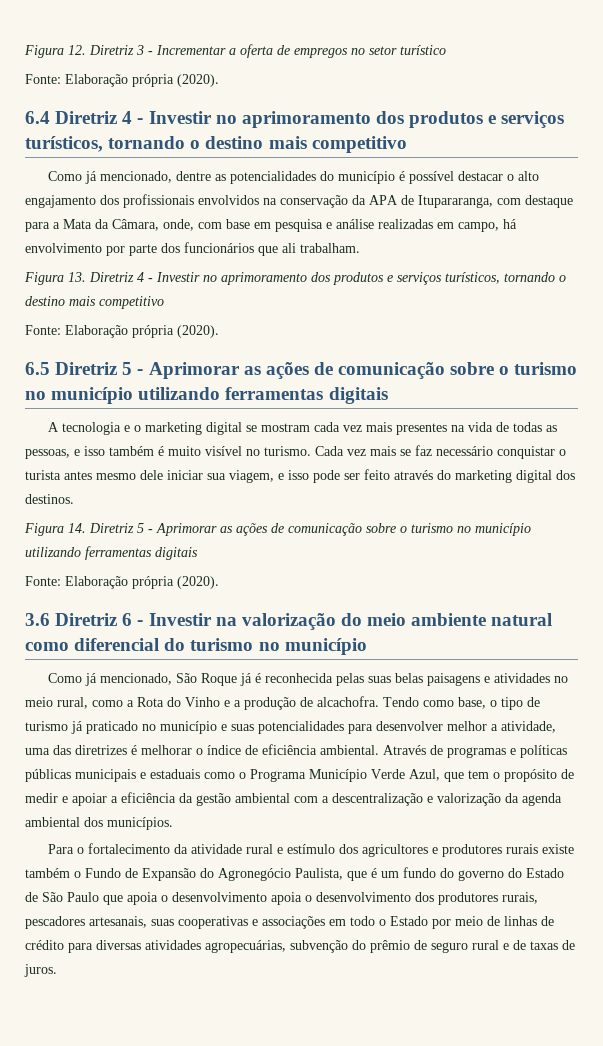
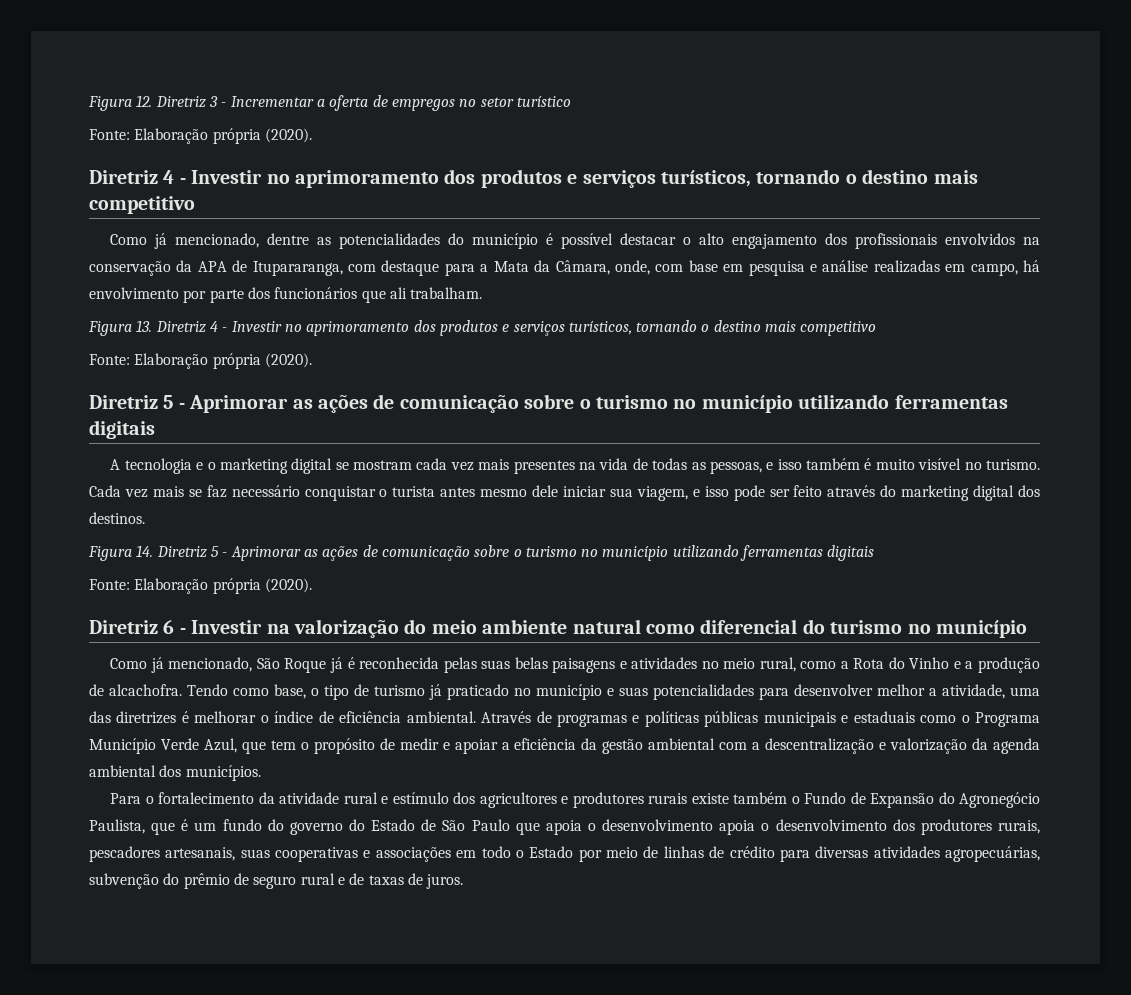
  Figura 12. Diretriz 3 - Incrementar a oferta de empregos no setor turístico
  Fonte: Elaboração própria (2020).
- 6.4 Diretriz 4 - Investir no aprimoramento dos produtos e serviços turísticos, tornando o destino mais competitivo
+ Diretriz 4 - Investir no aprimoramento dos produtos e serviços turísticos, tornando o destino mais competitivo
  Figura 13. Diretriz 4 - Investir no aprimoramento dos produtos e serviços turísticos, tornando o destino mais competitivo
  Fonte: Elaboração própria (2020).
- 6.5 Diretriz 5 - Aprimorar as ações de comunicação sobre o turismo no município utilizando ferramentas digitais
+ Diretriz 5 - Aprimorar as ações de comunicação sobre o turismo no município utilizando ferramentas digitais
- 3.6 Diretriz 6 - Investir na valorização do meio ambiente natural como diferencial do turismo no município
+ Diretriz 6 - Investir na valorização do meio ambiente natural como diferencial do turismo no município

